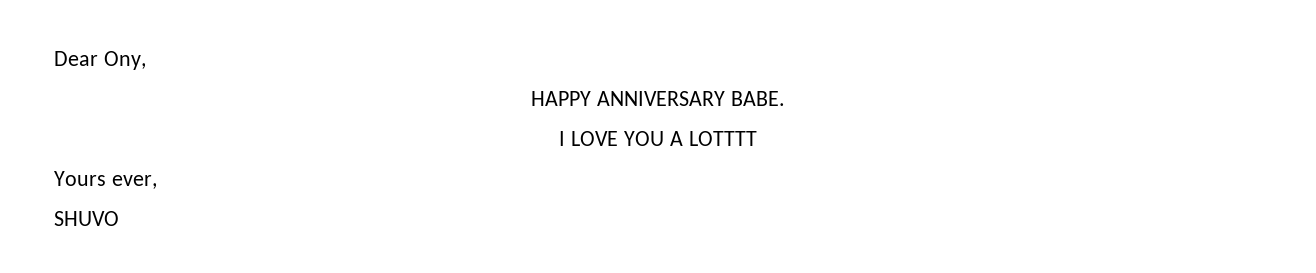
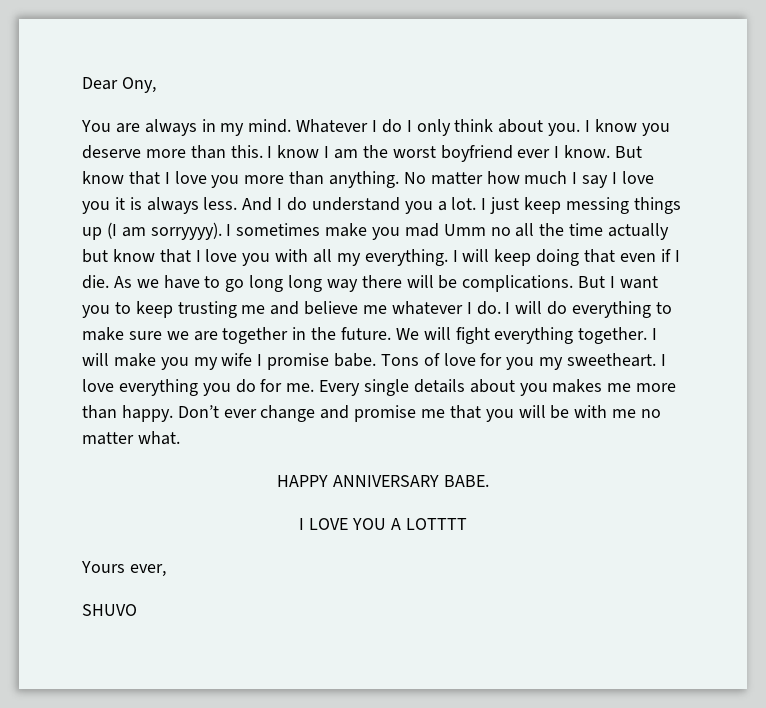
+ You are always in my mind. Whatever I do I only think about you. I know you deserve more than this. I know I am the worst boyfriend ever I know. But know that I love you more than anything. No matter how much I say I love you it is always less. And I do understand you a lot. I just keep messing things up (I am sorryyyy). I sometimes make you mad Umm no all the time actually but know that I love you with all my everything. I will keep doing that even if I die. As we have to go long long way there will be complications. But I want you to keep trusting me and believe me whatever I do. I will do everything to make sure we are together in the future. We will fight everything together. I will make you my wife I promise babe. Tons of love for you my sweetheart. I love everything you do for me. Every single details about you makes me more than happy. Don’t ever change and promise me that you will be with me no matter what.

